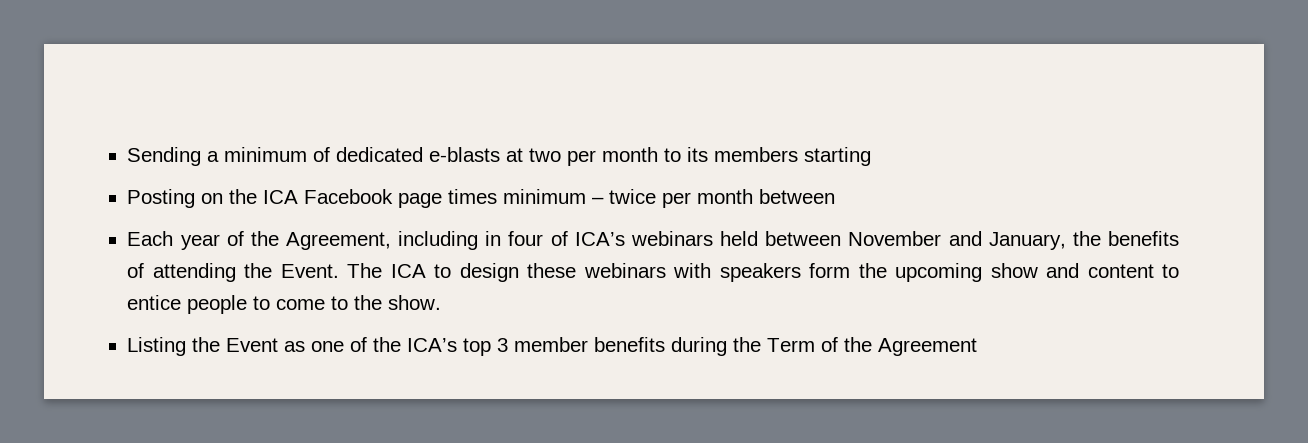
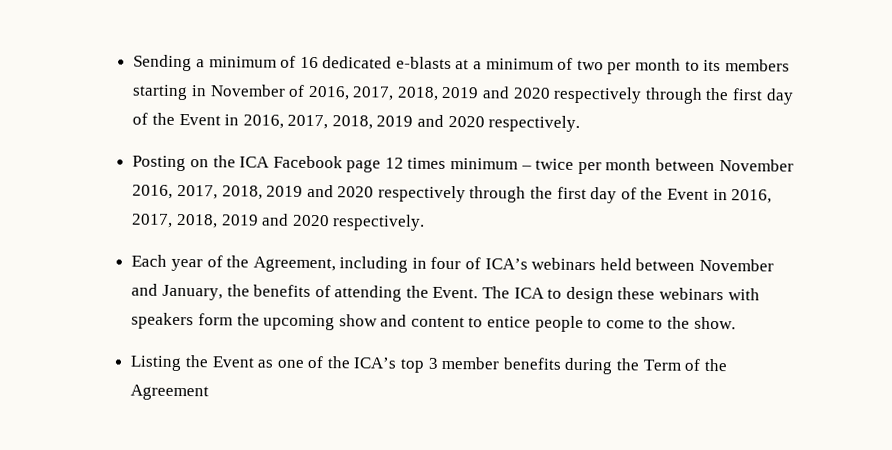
- Sending a minimum of dedicated e-blasts at two per month to its members starting
+ Sending a minimum of 16 dedicated e-blasts at a minimum of two per month to its members starting in November of 2016, 2017, 2018, 2019 and 2020 respectively through the first day of the Event in 2016, 2017, 2018, 2019 and 2020 respectively.
- Posting on the ICA Facebook page times minimum – twice per month between
+ Posting on the ICA Facebook page 12 times minimum – twice per month between November 2016, 2017, 2018, 2019 and 2020 respectively through the first day of the Event in 2016, 2017, 2018, 2019 and 2020 respectively.

